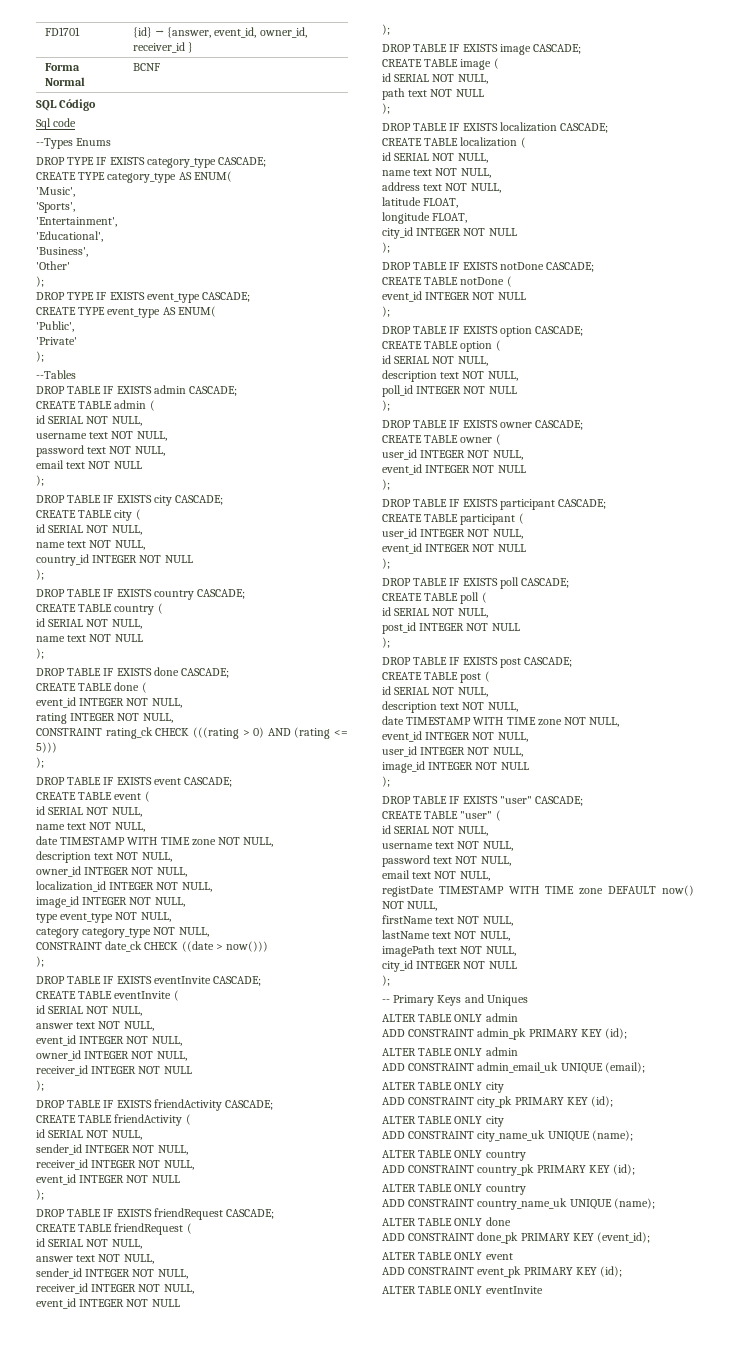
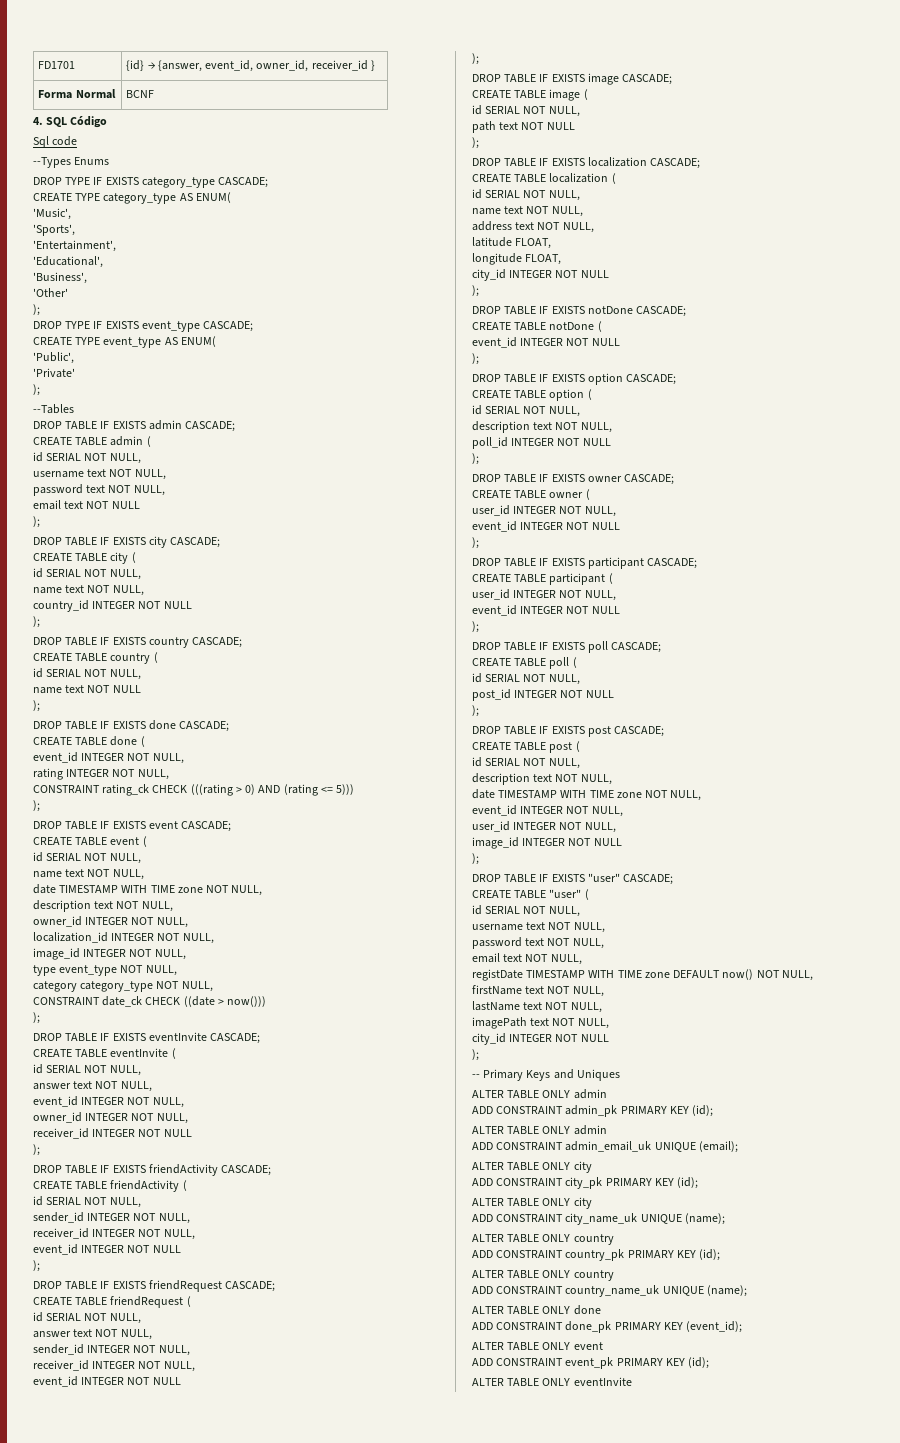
- SQL Código
+ 4. SQL Código

